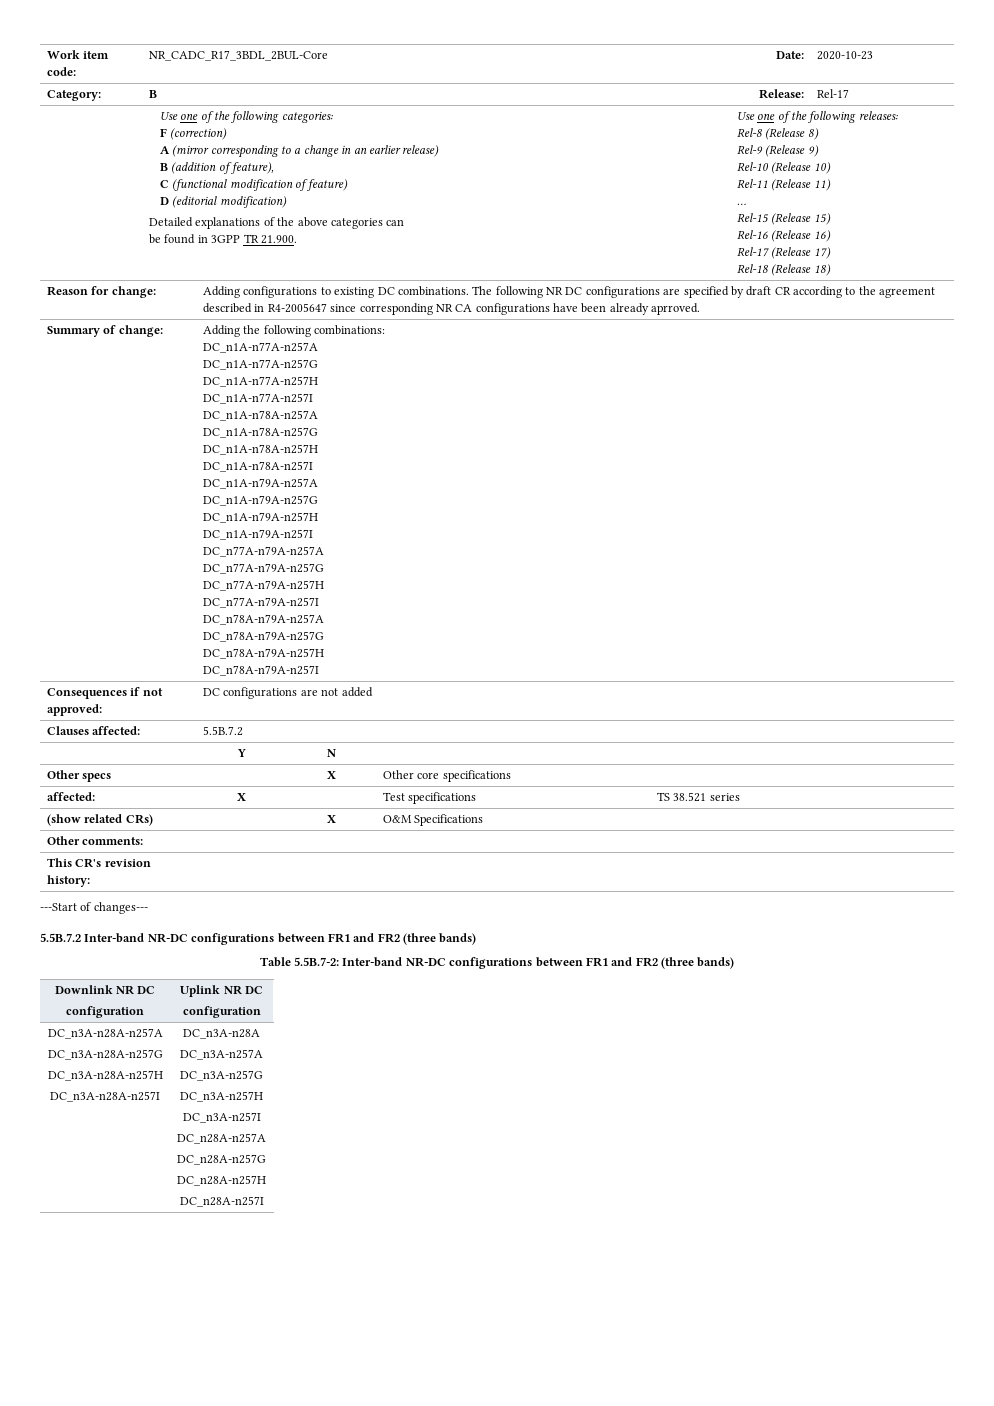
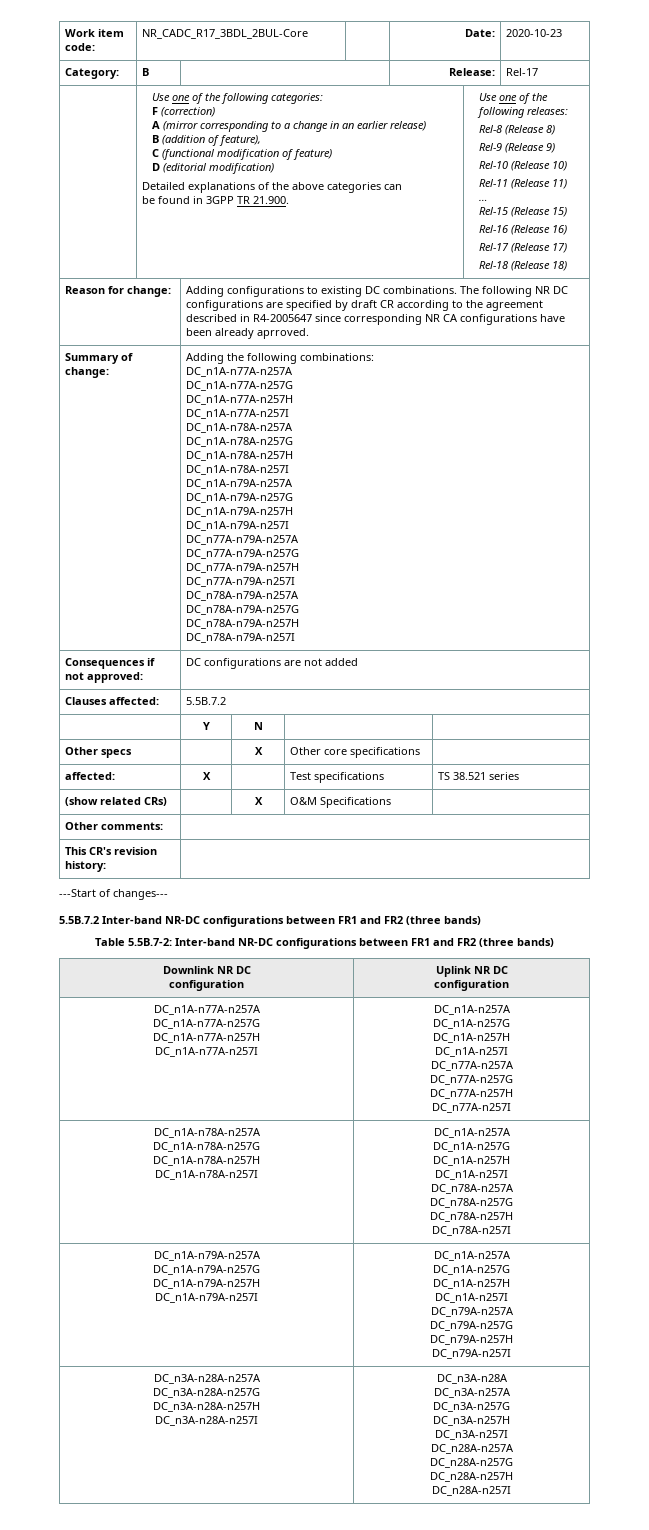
  Downlink NR DC
  configuration | Uplink NR DC
  configuration
+ DC_n1A-n77A-n257A
+ DC_n1A-n77A-n257G
+ DC_n1A-n77A-n257H
+ DC_n1A-n77A-n257I | DC_n1A-n257A
+ DC_n1A-n257G
+ DC_n1A-n257H
+ DC_n1A-n257I
+ DC_n77A-n257A
+ DC_n77A-n257G
+ DC_n77A-n257H
+ DC_n77A-n257I
+ DC_n1A-n78A-n257A
+ DC_n1A-n78A-n257G
+ DC_n1A-n78A-n257H
+ DC_n1A-n78A-n257I | DC_n1A-n257A
+ DC_n1A-n257G
+ DC_n1A-n257H
+ DC_n1A-n257I
+ DC_n78A-n257A
+ DC_n78A-n257G
+ DC_n78A-n257H
+ DC_n78A-n257I
+ DC_n1A-n79A-n257A
+ DC_n1A-n79A-n257G
+ DC_n1A-n79A-n257H
+ DC_n1A-n79A-n257I | DC_n1A-n257A
+ DC_n1A-n257G
+ DC_n1A-n257H
+ DC_n1A-n257I
+ DC_n79A-n257A
+ DC_n79A-n257G
+ DC_n79A-n257H
+ DC_n79A-n257I

